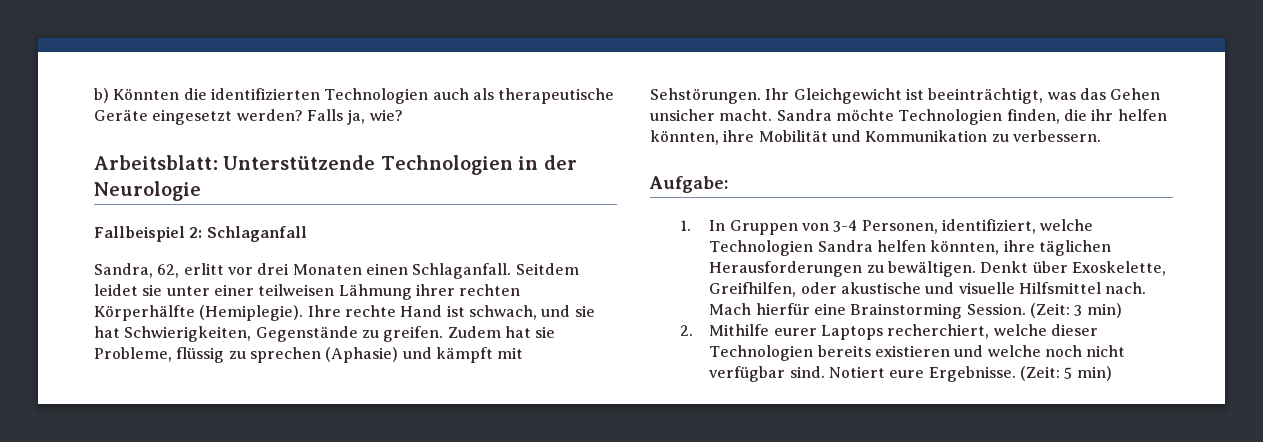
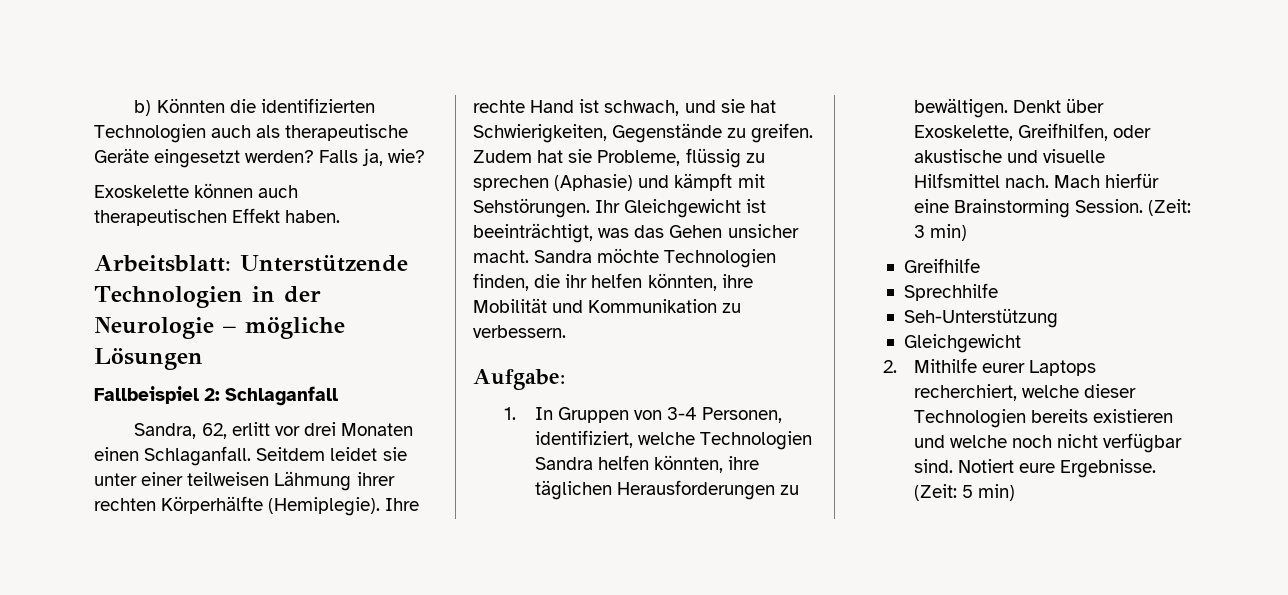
+ Exoskelette können auch therapeutischen Effekt haben.
- Arbeitsblatt: Unterstützende Technologien in der Neurologie
+ Arbeitsblatt: Unterstützende Technologien in der Neurologie – mögliche Lösungen
+ Greifhilfe
+ Sprechhilfe
+ Seh-Unterstützung
+ Gleichgewicht

